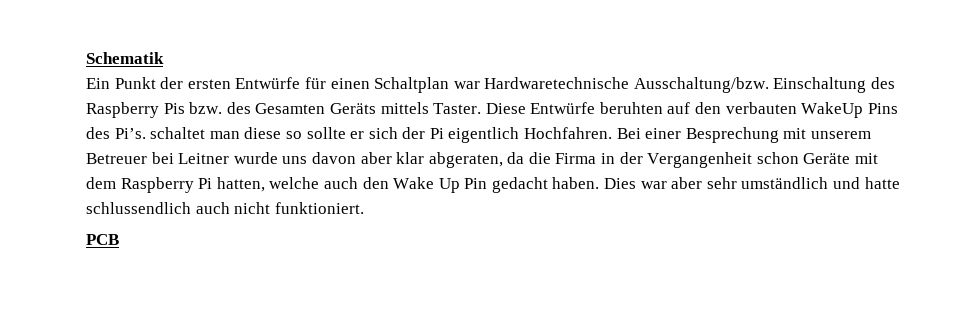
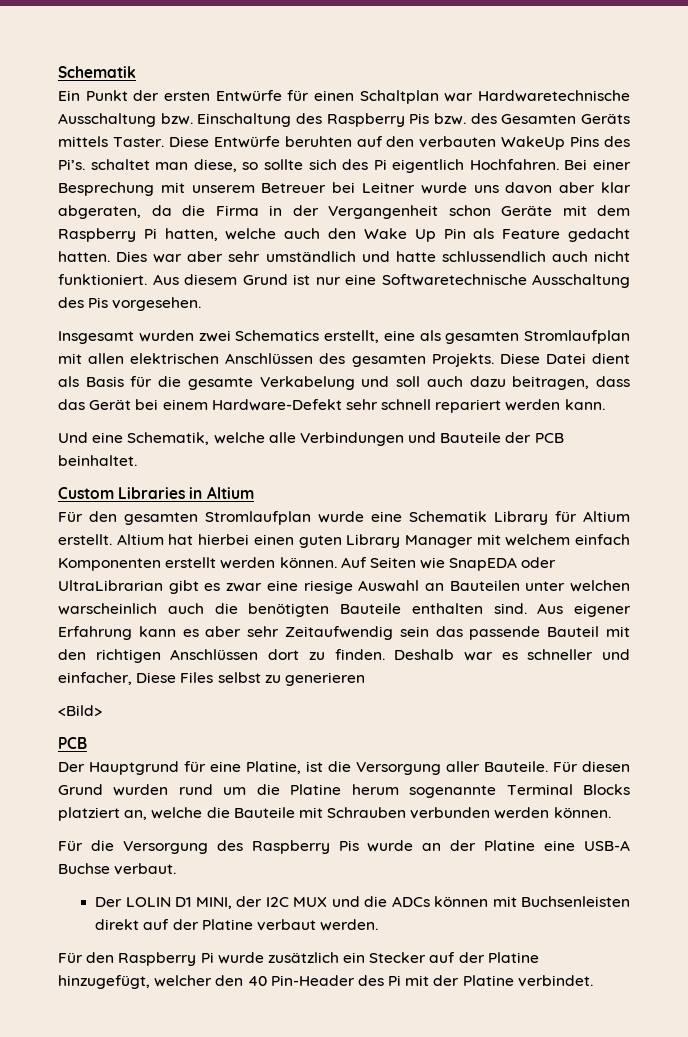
- Ein Punkt der ersten Entwürfe für einen Schaltplan war Hardwaretechnische Ausschaltung/bzw. Einschaltung des Raspberry Pis bzw. des Gesamten Geräts mittels Taster.
+ Ein Punkt der ersten Entwürfe für einen Schaltplan war Hardwaretechnische Ausschaltung bzw. Einschaltung des Raspberry Pis bzw. des Gesamten Geräts mittels Taster.
- Diese Entwürfe beruhten auf den verbauten WakeUp Pins des Pi’s. schaltet man diese so sollte er sich der Pi eigentlich Hochfahren.
+ Diese Entwürfe beruhten auf den verbauten WakeUp Pins des Pi’s. schaltet man diese, so sollte sich des Pi eigentlich Hochfahren.
- Bei einer Besprechung mit unserem Betreuer bei Leitner wurde uns davon aber klar abgeraten, da die Firma in der Vergangenheit schon Geräte mit dem Raspberry Pi hatten, welche auch den Wake Up Pin gedacht haben.
+ Bei einer Besprechung mit unserem Betreuer bei Leitner wurde uns davon aber klar abgeraten, da die Firma in der Vergangenheit schon Geräte mit dem Raspberry Pi hatten, welche auch den Wake Up Pin als Feature gedacht hatten.
- Dies war aber sehr umständlich und hatte schlussendlich auch nicht funktioniert.
+ Dies war aber sehr umständlich und hatte schlussendlich auch nicht funktioniert. Aus diesem Grund ist nur eine Softwaretechnische Ausschaltung des Pis vorgesehen.
+ Insgesamt wurden zwei Schematics erstellt, eine als gesamten Stromlaufplan mit allen elektrischen Anschlüssen des gesamten Projekts. Diese Datei dient als Basis für die gesamte Verkabelung und soll auch dazu beitragen, dass das Gerät bei einem Hardware-Defekt sehr schnell repariert werden kann.
+ Und eine Schematik, welche alle Verbindungen und Bauteile der PCB beinhaltet.
+ Custom Libraries in Altium
+ Für den gesamten Stromlaufplan wurde eine Schematik Library für Altium erstellt. Altium hat hierbei einen guten Library Manager mit welchem einfach Komponenten erstellt werden können. Auf Seiten wie SnapEDA oder UltraLibrarian gibt es zwar eine riesige Auswahl an Bauteilen unter welchen warscheinlich auch die benötigten Bauteile enthalten sind. Aus eigener Erfahrung kann es aber sehr Zeitaufwendig sein das passende Bauteil mit den richtigen Anschlüssen dort zu finden. Deshalb war es schneller und einfacher, Diese Files selbst zu generieren
+ <Bild>
  PCB
+ Der Hauptgrund für eine Platine, ist die Versorgung aller Bauteile. Für diesen Grund wurden rund um die Platine herum sogenannte Terminal Blocks platziert an, welche die Bauteile mit Schrauben verbunden werden können.
+ Für die Versorgung des Raspberry Pis wurde an der Platine eine USB-A Buchse verbaut.
+ Der LOLIN D1 MINI, der I2C MUX und die ADCs können mit Buchsenleisten direkt auf der Platine verbaut werden.
+ Für den Raspberry Pi wurde zusätzlich ein Stecker auf der Platine hinzugefügt, welcher den 40 Pin-Header des Pi mit der Platine verbindet.

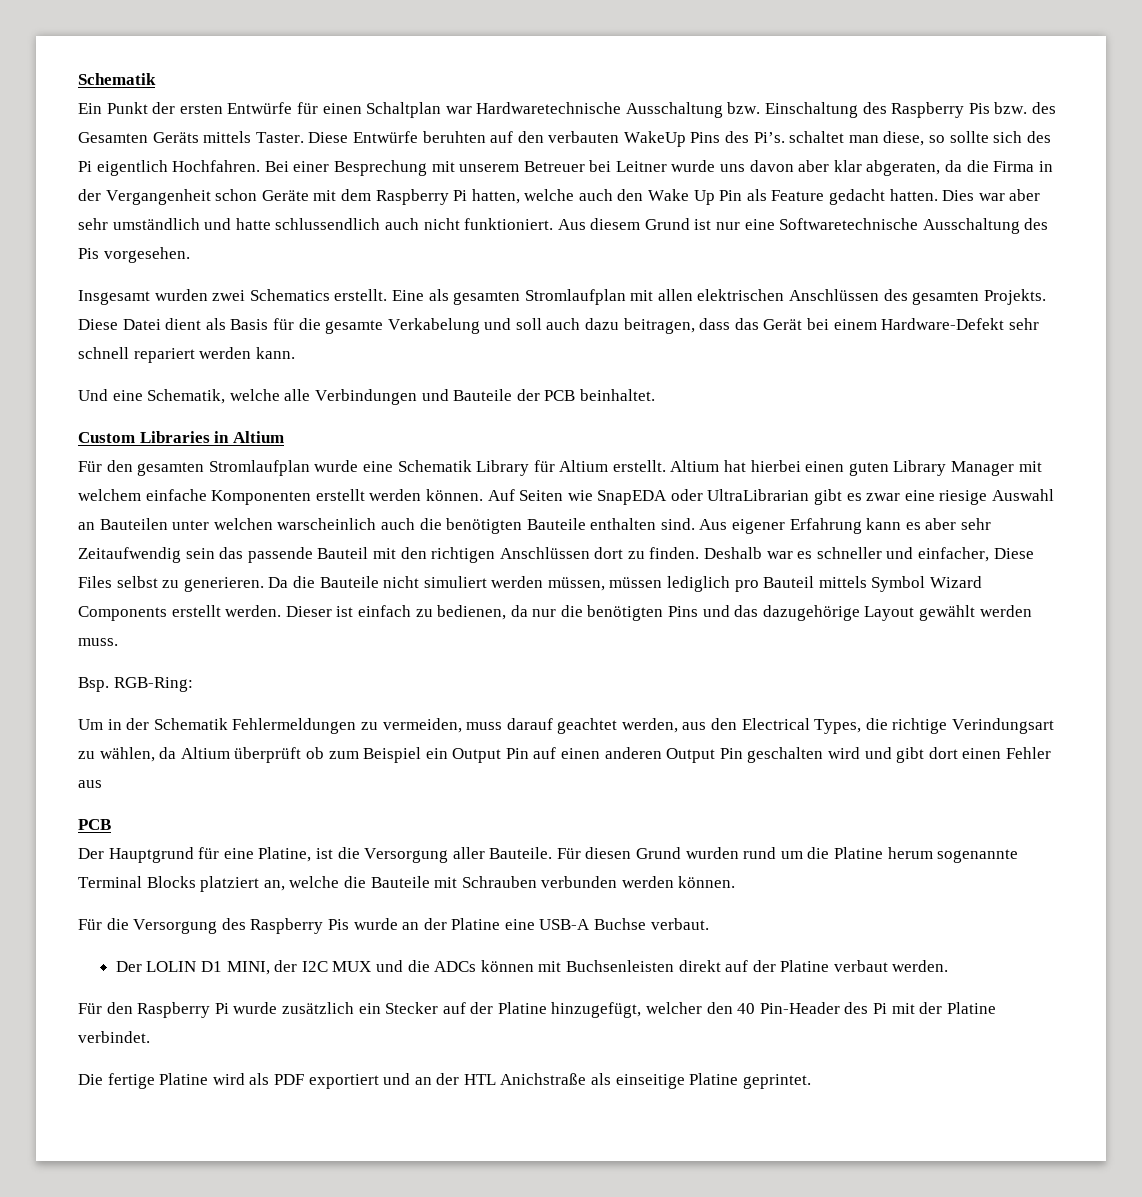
- Insgesamt wurden zwei Schematics erstellt, eine als gesamten Stromlaufplan mit allen elektrischen Anschlüssen des gesamten Projekts.
+ Insgesamt wurden zwei Schematics erstellt. Eine als gesamten Stromlaufplan mit allen elektrischen Anschlüssen des gesamten Projekts.
- Altium hat hierbei einen guten Library Manager mit welchem einfach Komponenten erstellt werden können.
+ Altium hat hierbei einen guten Library Manager mit welchem einfache Komponenten erstellt werden können.
- Deshalb war es schneller und einfacher, Diese Files selbst zu generieren
- <Bild>
+ Deshalb war es schneller und einfacher, Diese Files selbst zu generieren. Da die Bauteile nicht simuliert werden müssen, müssen lediglich pro Bauteil mittels Symbol Wizard Components erstellt werden. Dieser ist einfach zu bedienen, da nur die benötigten Pins und das dazugehörige Layout gewählt werden muss.
+ Bsp. RGB-Ring:
+ Um in der Schematik Fehlermeldungen zu vermeiden, muss darauf geachtet werden, aus den Electrical Types, die richtige Verindungsart zu wählen, da Altium überprüft ob zum Beispiel ein Output Pin auf einen anderen Output Pin geschalten wird und gibt dort einen Fehler aus
+ Die fertige Platine wird als PDF exportiert und an der HTL Anichstraße als einseitige Platine geprintet.

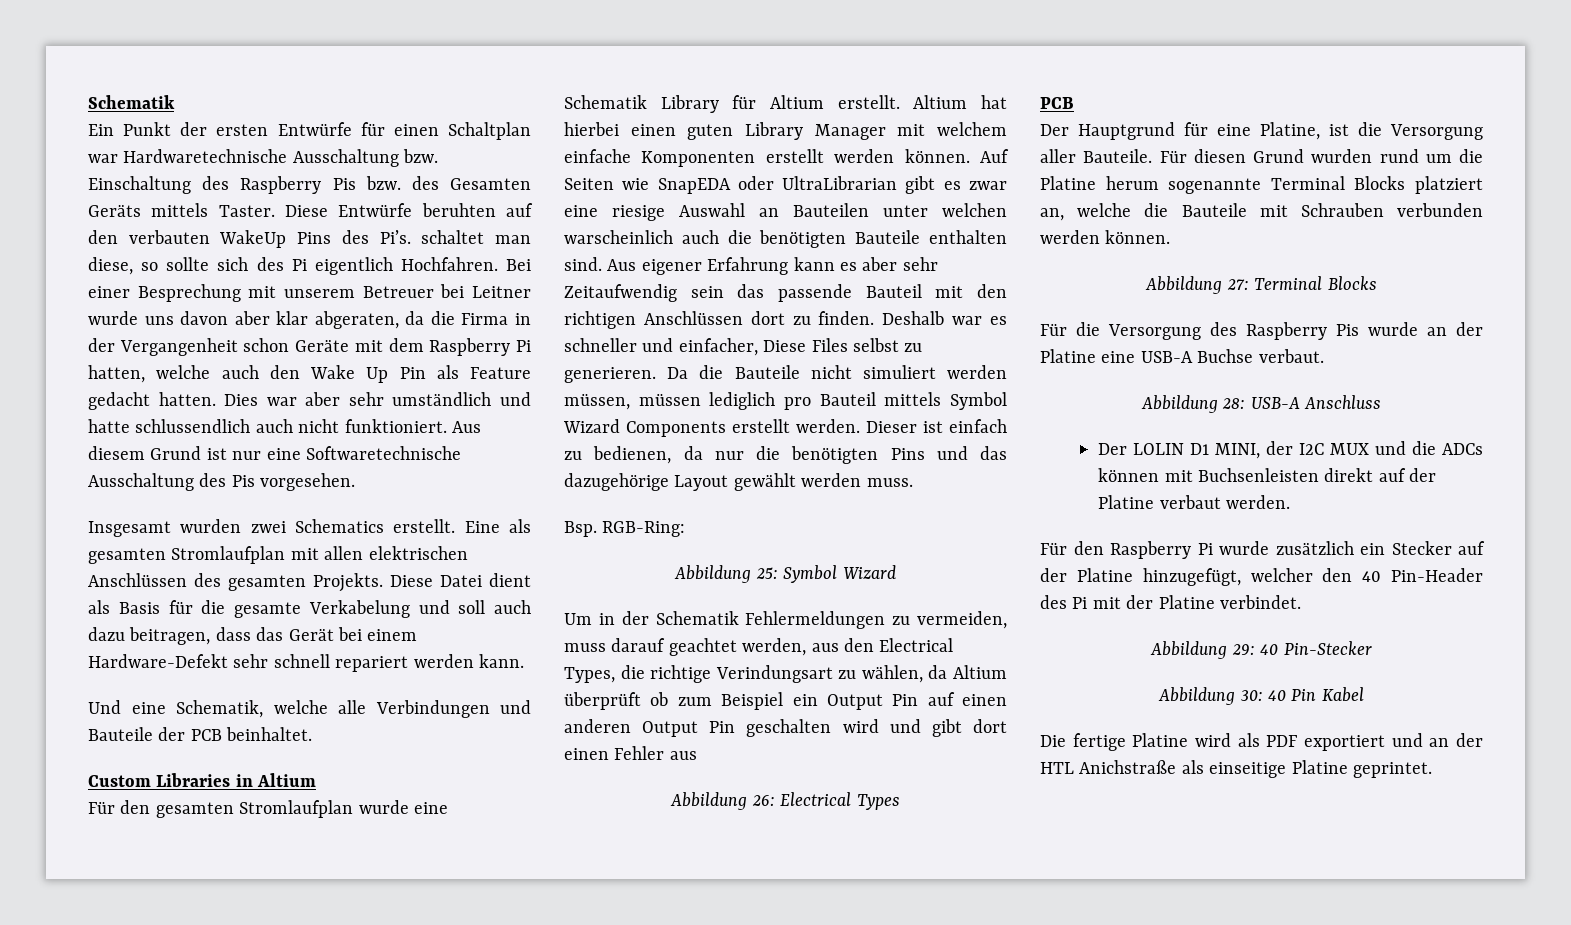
+ Abbildung 25: Symbol Wizard
+ Abbildung 26: Electrical Types
+ Abbildung 27: Terminal Blocks
+ Abbildung 28: USB-A Anschluss
+ Abbildung 29: 40 Pin-Stecker
+ Abbildung 30: 40 Pin Kabel

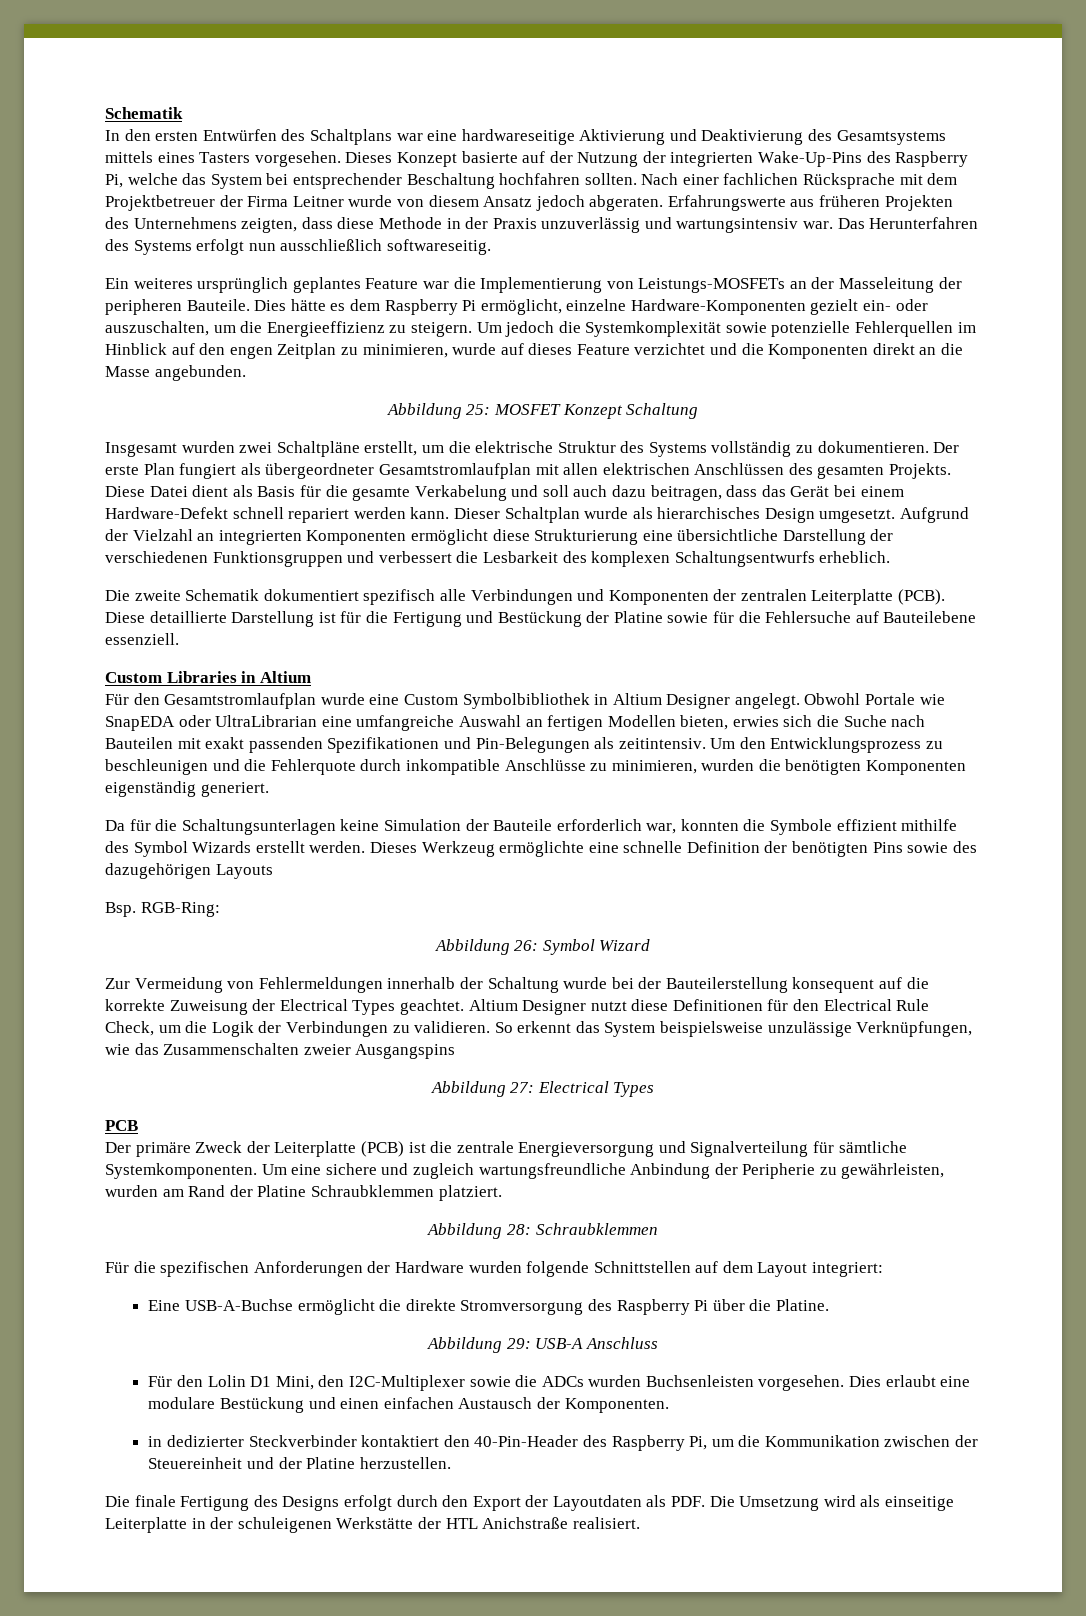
- Ein Punkt der ersten Entwürfe für einen Schaltplan war Hardwaretechnische Ausschaltung bzw. Einschaltung des Raspberry Pis bzw. des Gesamten Geräts mittels Taster. Diese Entwürfe beruhten auf den verbauten WakeUp Pins des Pi’s. schaltet man diese, so sollte sich des Pi eigentlich Hochfahren. Bei einer Besprechung mit unserem Betreuer bei Leitner wurde uns davon aber klar abgeraten, da die Firma in der Vergangenheit schon Geräte mit dem Raspberry Pi hatten, welche auch den Wake Up Pin als Feature gedacht hatten. Dies war aber sehr umständlich und hatte schlussendlich auch nicht funktioniert. Aus diesem Grund ist nur eine Softwaretechnische Ausschaltung des Pis vorgesehen.
- Insgesamt wurden zwei Schematics erstellt. Eine als gesamten Stromlaufplan mit allen elektrischen Anschlüssen des gesamten Projekts.
+ In den ersten Entwürfen des Schaltplans war eine hardwareseitige Aktivierung und Deaktivierung des Gesamtsystems mittels eines Tasters vorgesehen. Dieses Konzept basierte auf der Nutzung der integrierten Wake-Up-Pins des Raspberry Pi, welche das System bei entsprechender Beschaltung hochfahren sollten. Nach einer fachlichen Rücksprache mit dem Projektbetreuer der Firma Leitner wurde von diesem Ansatz jedoch abgeraten. Erfahrungswerte aus früheren Projekten des Unternehmens zeigten, dass diese Methode in der Praxis unzuverlässig und wartungsintensiv war. Das Herunterfahren des Systems erfolgt nun ausschließlich softwareseitig.
+ Ein weiteres ursprünglich geplantes Feature war die Implementierung von Leistungs-MOSFETs an der Masseleitung der peripheren Bauteile. Dies hätte es dem Raspberry Pi ermöglicht, einzelne Hardware-Komponenten gezielt ein- oder auszuschalten, um die Energieeffizienz zu steigern. Um jedoch die Systemkomplexität sowie potenzielle Fehlerquellen im Hinblick auf den engen Zeitplan zu minimieren, wurde auf dieses Feature verzichtet und die Komponenten direkt an die Masse angebunden.
+ Abbildung 25: MOSFET Konzept Schaltung
+ Insgesamt wurden zwei Schaltpläne erstellt, um die elektrische Struktur des Systems vollständig zu dokumentieren. Der erste Plan fungiert als übergeordneter Gesamtstromlaufplan mit allen elektrischen Anschlüssen des gesamten Projekts.
- Diese Datei dient als Basis für die gesamte Verkabelung und soll auch dazu beitragen, dass das Gerät bei einem Hardware-Defekt sehr schnell repariert werden kann.
- Und eine Schematik, welche alle Verbindungen und Bauteile der PCB beinhaltet.
+ Diese Datei dient als Basis für die gesamte Verkabelung und soll auch dazu beitragen, dass das Gerät bei einem Hardware-Defekt schnell repariert werden kann. Dieser Schaltplan wurde als hierarchisches Design umgesetzt. Aufgrund der Vielzahl an integrierten Komponenten ermöglicht diese Strukturierung eine übersichtliche Darstellung der verschiedenen Funktionsgruppen und verbessert die Lesbarkeit des komplexen Schaltungsentwurfs erheblich.
+ Die zweite Schematik dokumentiert spezifisch alle Verbindungen und Komponenten der zentralen Leiterplatte (PCB). Diese detaillierte Darstellung ist für die Fertigung und Bestückung der Platine sowie für die Fehlersuche auf Bauteilebene essenziell.
- Für den gesamten Stromlaufplan wurde eine Schematik Library für Altium erstellt. Altium hat hierbei einen guten Library Manager mit welchem einfache Komponenten erstellt werden können. Auf Seiten wie SnapEDA oder UltraLibrarian gibt es zwar eine riesige Auswahl an Bauteilen unter welchen warscheinlich auch die benötigten Bauteile enthalten sind. Aus eigener Erfahrung kann es aber sehr Zeitaufwendig sein das passende Bauteil mit den richtigen Anschlüssen dort zu finden. Deshalb war es schneller und einfacher, Diese Files selbst zu generieren. Da die Bauteile nicht simuliert werden müssen, müssen lediglich pro Bauteil mittels Symbol Wizard Components erstellt werden. Dieser ist einfach zu bedienen, da nur die benötigten Pins und das dazugehörige Layout gewählt werden muss.
+ Für den Gesamtstromlaufplan wurde eine Custom Symbolbibliothek in Altium Designer angelegt. Obwohl Portale wie SnapEDA oder UltraLibrarian eine umfangreiche Auswahl an fertigen Modellen bieten, erwies sich die Suche nach Bauteilen mit exakt passenden Spezifikationen und Pin-Belegungen als zeitintensiv. Um den Entwicklungsprozess zu beschleunigen und die Fehlerquote durch inkompatible Anschlüsse zu minimieren, wurden die benötigten Komponenten eigenständig generiert.
+ Da für die Schaltungsunterlagen keine Simulation der Bauteile erforderlich war, konnten die Symbole effizient mithilfe des Symbol Wizards erstellt werden. Dieses Werkzeug ermöglichte eine schnelle Definition der benötigten Pins sowie des dazugehörigen Layouts
- Abbildung 25: Symbol Wizard
+ Abbildung 26: Symbol Wizard
- Um in der Schematik Fehlermeldungen zu vermeiden, muss darauf geachtet werden, aus den Electrical Types, die richtige Verindungsart zu wählen, da Altium überprüft ob zum Beispiel ein Output Pin auf einen anderen Output Pin geschalten wird und gibt dort einen Fehler aus
- Abbildung 26: Electrical Types
+ Zur Vermeidung von Fehlermeldungen innerhalb der Schaltung wurde bei der Bauteilerstellung konsequent auf die korrekte Zuweisung der Electrical Types geachtet. Altium Designer nutzt diese Definitionen für den Electrical Rule Check, um die Logik der Verbindungen zu validieren. So erkennt das System beispielsweise unzulässige Verknüpfungen, wie das Zusammenschalten zweier Ausgangspins
+ Abbildung 27: Electrical Types
- Der Hauptgrund für eine Platine, ist die Versorgung aller Bauteile. Für diesen Grund wurden rund um die Platine herum sogenannte Terminal Blocks platziert an, welche die Bauteile mit Schrauben verbunden werden können.
- Abbildung 27: Terminal Blocks
- Für die Versorgung des Raspberry Pis wurde an der Platine eine USB-A Buchse verbaut.
- Abbildung 28: USB-A Anschluss
+ Der primäre Zweck der Leiterplatte (PCB) ist die zentrale Energieversorgung und Signalverteilung für sämtliche Systemkomponenten. Um eine sichere und zugleich wartungsfreundliche Anbindung der Peripherie zu gewährleisten, wurden am Rand der Platine Schraubklemmen platziert.
+ Abbildung 28: Schraubklemmen
+ Für die spezifischen Anforderungen der Hardware wurden folgende Schnittstellen auf dem Layout integriert:
+ Eine USB-A-Buchse ermöglicht die direkte Stromversorgung des Raspberry Pi über die Platine.
+ Abbildung 29: USB-A Anschluss
- Der LOLIN D1 MINI, der I2C MUX und die ADCs können mit Buchsenleisten direkt auf der Platine verbaut werden.
- Für den Raspberry Pi wurde zusätzlich ein Stecker auf der Platine hinzugefügt, welcher den 40 Pin-Header des Pi mit der Platine verbindet.
- Abbildung 29: 40 Pin-Stecker
- Abbildung 30: 40 Pin Kabel
- Die fertige Platine wird als PDF exportiert und an der HTL Anichstraße als einseitige Platine geprintet.
+ Für den Lolin D1 Mini, den I2C-Multiplexer sowie die ADCs wurden Buchsenleisten vorgesehen. Dies erlaubt eine modulare Bestückung und einen einfachen Austausch der Komponenten.
+ in dedizierter Steckverbinder kontaktiert den 40-Pin-Header des Raspberry Pi, um die Kommunikation zwischen der Steuereinheit und der Platine herzustellen.
+ Die finale Fertigung des Designs erfolgt durch den Export der Layoutdaten als PDF. Die Umsetzung wird als einseitige Leiterplatte in der schuleigenen Werkstätte der HTL Anichstraße realisiert.

